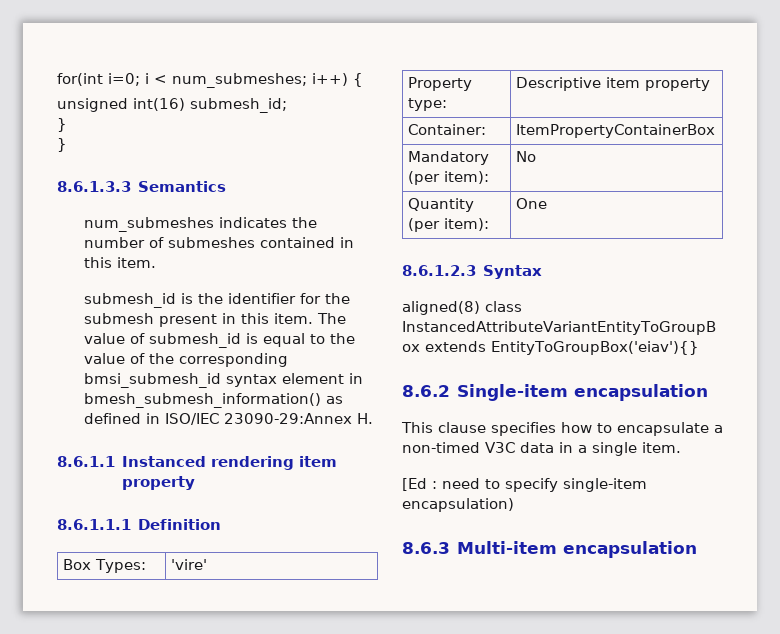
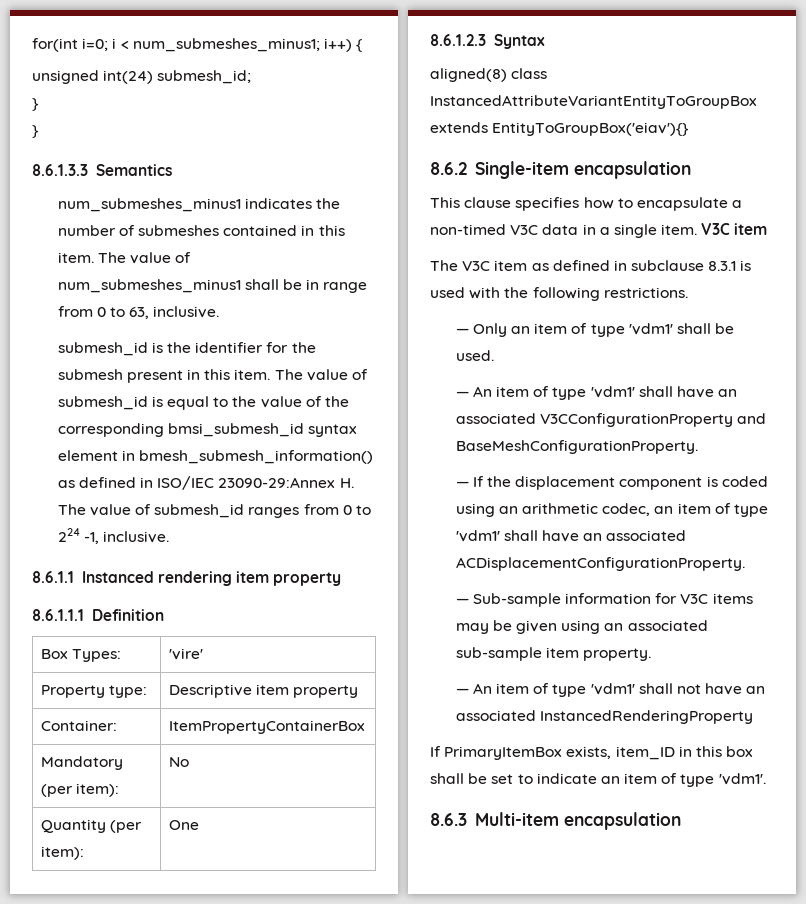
- for(int i=0; i < num_submeshes; i++) {
+ for(int i=0; i < num_submeshes_minus1; i++) {
- unsigned int(16) submesh_id;
+ unsigned int(24) submesh_id;
- num_submeshes indicates the number of submeshes contained in this item.
+ num_submeshes_minus1 indicates the number of submeshes contained in this item. The value of num_submeshes_minus1 shall be in range from 0 to 63, inclusive.
- The value of submesh_id is equal to the value of the corresponding bmsi_submesh_id syntax element in bmesh_submesh_information() as defined in ISO/IEC 23090-29:Annex H.
+ The value of submesh_id is equal to the value of the corresponding bmsi_submesh_id syntax element in bmesh_submesh_information() as defined in ISO/IEC 23090-29:Annex H. The value of submesh_id ranges from 0 to 224 -1, inclusive.
- This clause specifies how to encapsulate a non-timed V3C data in a single item.
- [Ed : need to specify single-item encapsulation)
+ This clause specifies how to encapsulate a non-timed V3C data in a single item. V3C item
+ The V3C item as defined in subclause 8.3.1 is used with the following restrictions.
+ — Only an item of type 'vdm1' shall be used.
+ — An item of type 'vdm1' shall have an associated V3CConfigurationProperty and BaseMeshConfigurationProperty.
+ — If the displacement component is coded using an arithmetic codec, an item of type 'vdm1' shall have an associated ACDisplacementConfigurationProperty.
+ — Sub-sample information for V3C items may be given using an associated sub-sample item property.
+ — An item of type 'vdm1' shall not have an associated InstancedRenderingProperty
+ If PrimaryItemBox exists, item_ID in this box shall be set to indicate an item of type 'vdm1'.

